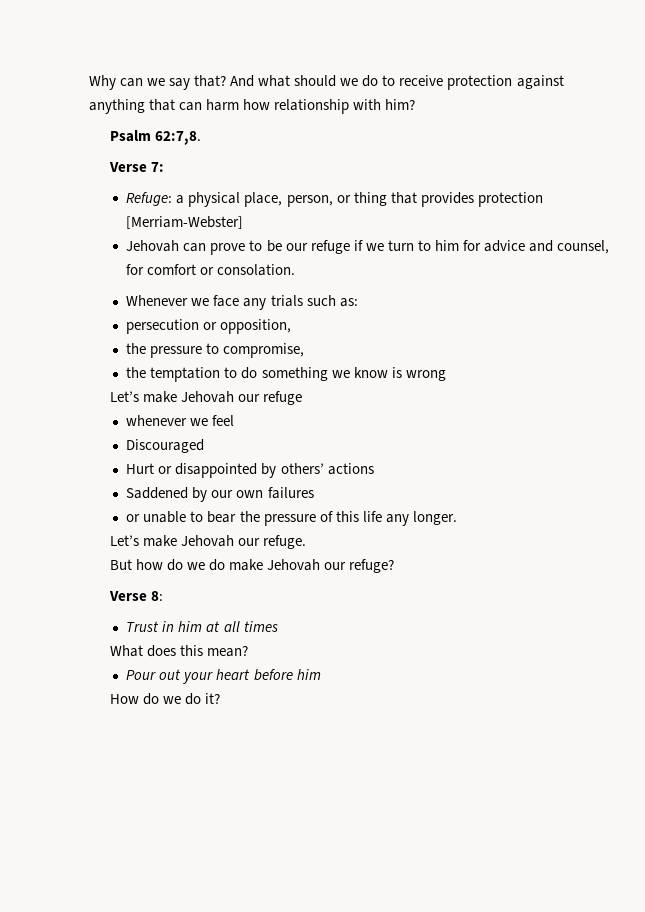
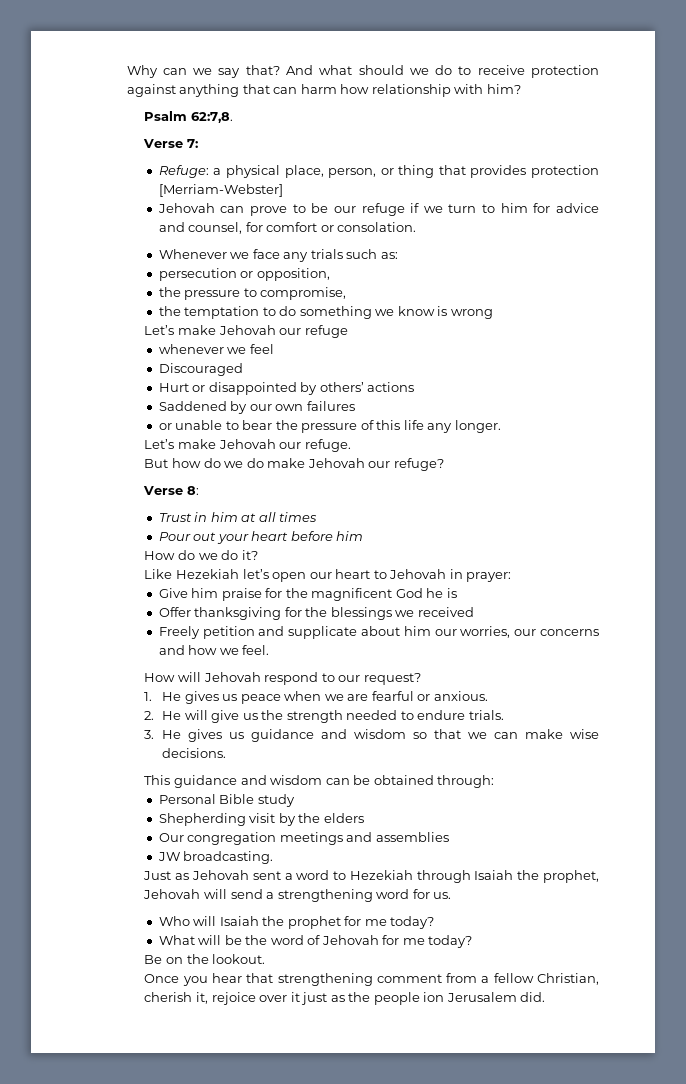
- What does this mean?
+ Like Hezekiah let’s open our heart to Jehovah in prayer:
+ Give him praise for the magnificent God he is
+ Offer thanksgiving for the blessings we received
+ Freely petition and supplicate about him our worries, our concerns and how we feel.
+ How will Jehovah respond to our request?
+ 1. He gives us peace when we are fearful or anxious.
+ 2. He will give us the strength needed to endure trials.
+ 3. He gives us guidance and wisdom so that we can make wise decisions.
+ This guidance and wisdom can be obtained through:
+ Personal Bible study
+ Shepherding visit by the elders
+ Our congregation meetings and assemblies
+ JW broadcasting.
+ Just as Jehovah sent a word to Hezekiah through Isaiah the prophet, Jehovah will send a strengthening word for us.
+ Who will Isaiah the prophet for me today?
+ What will be the word of Jehovah for me today?
+ Be on the lookout.
+ Once you hear that strengthening comment from a fellow Christian, cherish it, rejoice over it just as the people ion Jerusalem did.

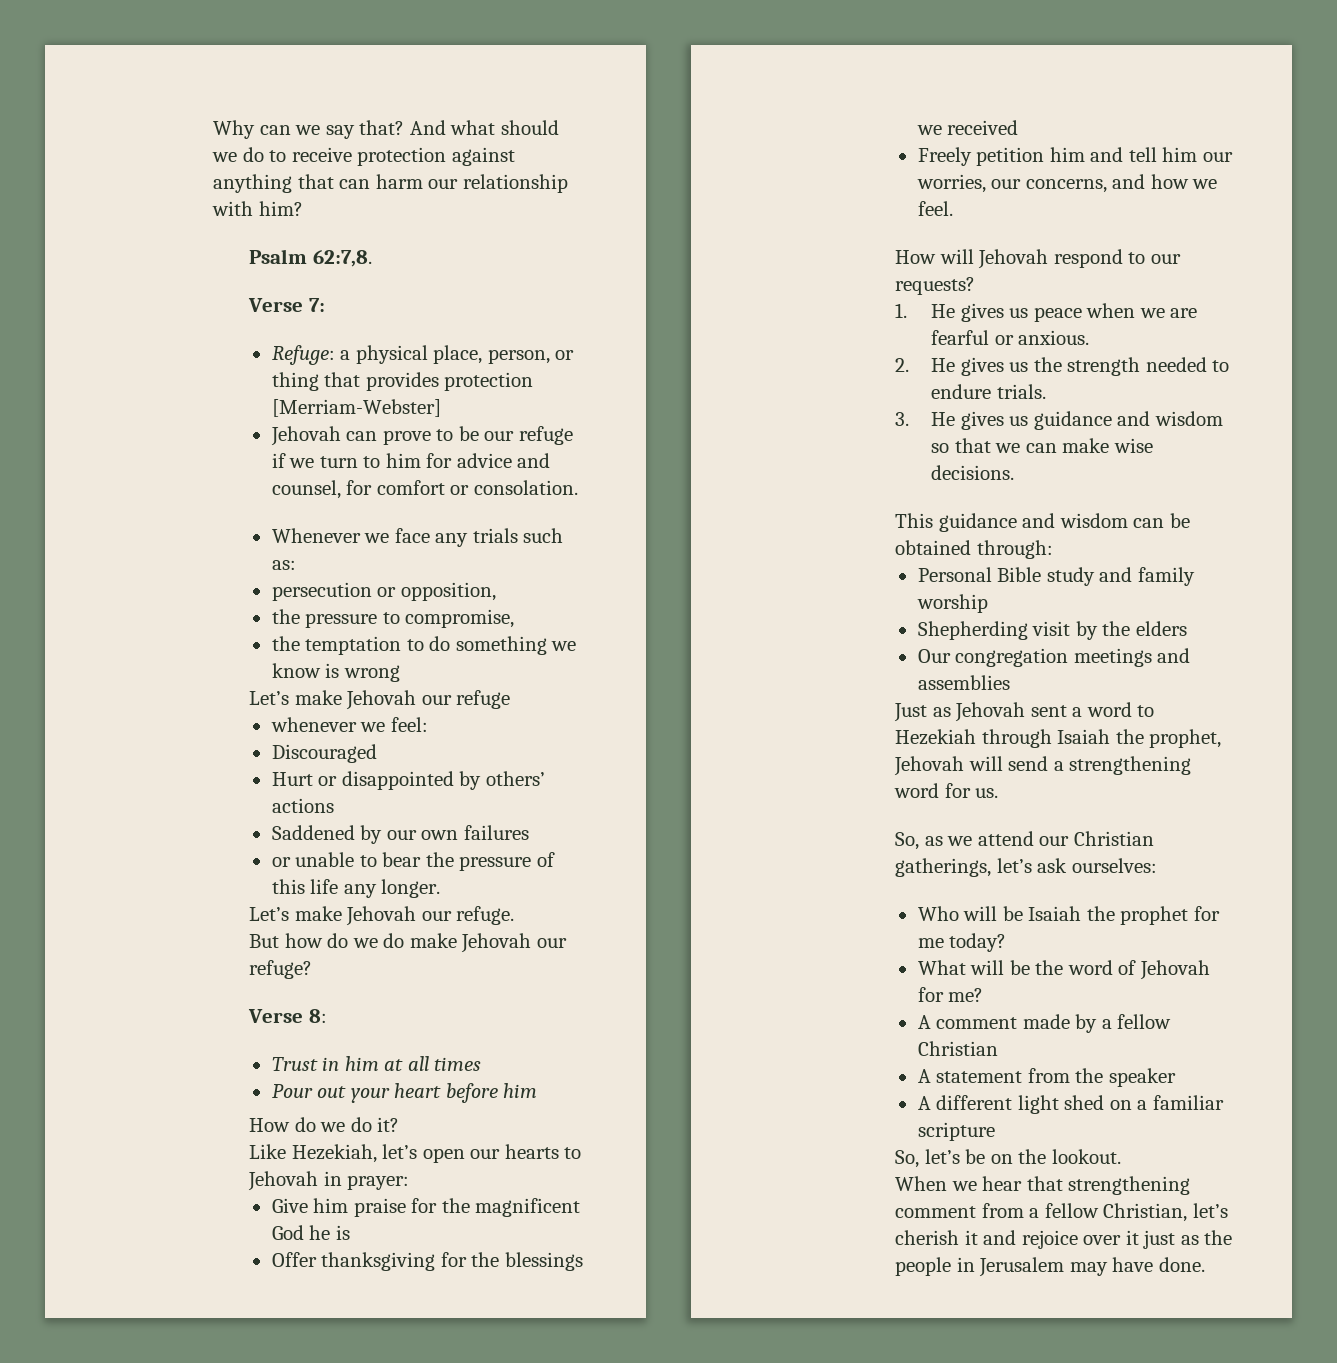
- And what should we do to receive protection against anything that can harm how relationship with him?
+ And what should we do to receive protection against anything that can harm our relationship with him?
- whenever we feel
+ whenever we feel:
- Like Hezekiah let’s open our heart to Jehovah in prayer:
+ Like Hezekiah, let’s open our hearts to Jehovah in prayer:
- Freely petition and supplicate about him our worries, our concerns and how we feel.
+ Freely petition him and tell him our worries, our concerns, and how we feel.
- How will Jehovah respond to our request?
+ How will Jehovah respond to our requests?
- 2. He will give us the strength needed to endure trials.
+ 2. He gives us the strength needed to endure trials.
- Personal Bible study
+ Personal Bible study and family worship
- JW broadcasting.
+ So, as we attend our Christian gatherings, let’s ask ourselves:
- Who will Isaiah the prophet for me today?
+ Who will be Isaiah the prophet for me today?
- What will be the word of Jehovah for me today?
- Be on the lookout.
+ What will be the word of Jehovah for me?
+ A comment made by a fellow Christian
+ A statement from the speaker
+ A different light shed on a familiar scripture
+ So, let’s be on the lookout.
- Once you hear that strengthening comment from a fellow Christian, cherish it, rejoice over it just as the people ion Jerusalem did.
+ When we hear that strengthening comment from a fellow Christian, let’s cherish it and rejoice over it just as the people in Jerusalem may have done.

